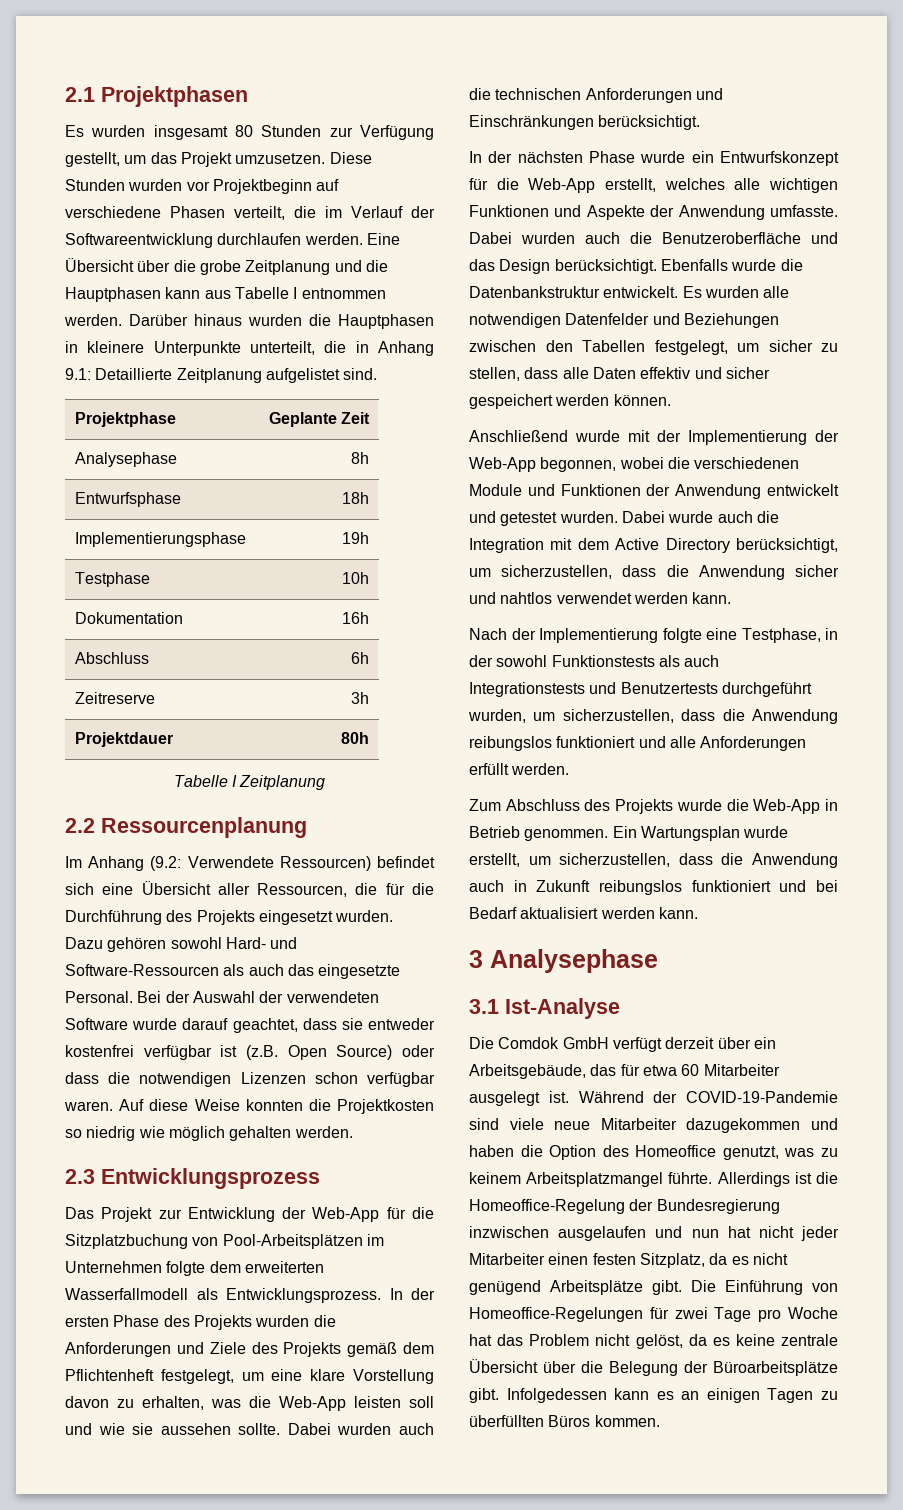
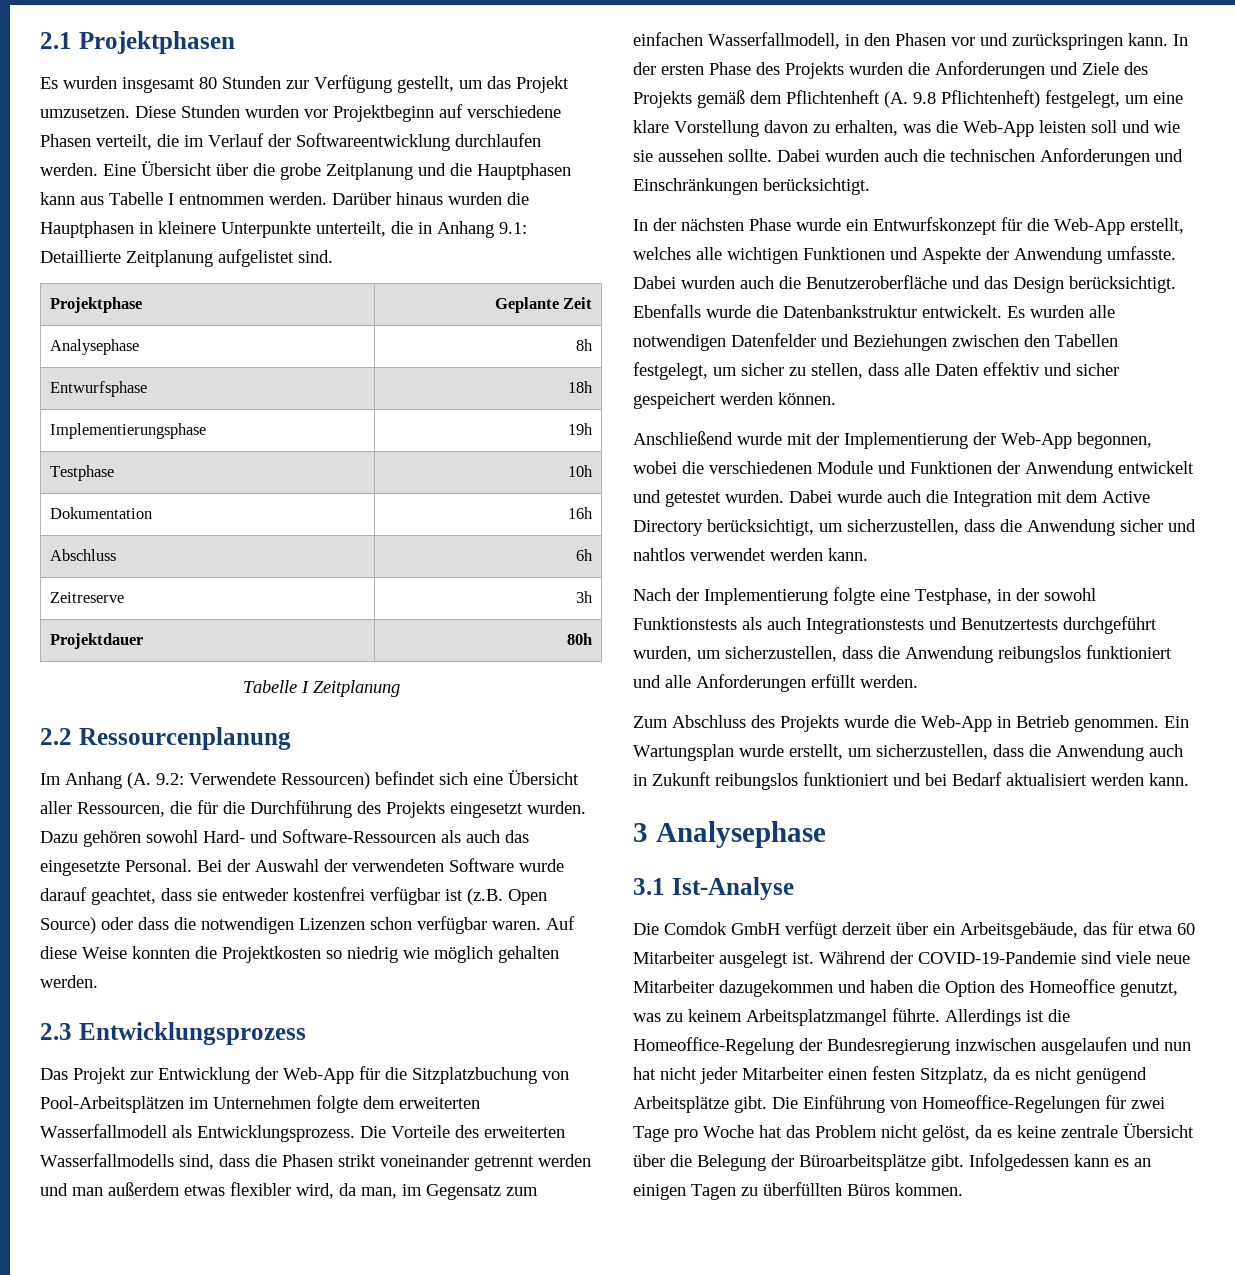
- Im Anhang (9.2: Verwendete Ressourcen) befindet sich eine Übersicht aller Ressourcen, die für die Durchführung des Projekts eingesetzt wurden.
+ Im Anhang (A. 9.2: Verwendete Ressourcen) befindet sich eine Übersicht aller Ressourcen, die für die Durchführung des Projekts eingesetzt wurden.
+ Die Vorteile des erweiterten Wasserfallmodells sind, dass die Phasen strikt voneinander getrennt werden und man außerdem etwas flexibler wird, da man, im Gegensatz zum einfachen Wasserfallmodell, in den Phasen vor und zurückspringen kann.
- In der ersten Phase des Projekts wurden die Anforderungen und Ziele des Projekts gemäß dem Pflichtenheft festgelegt, um eine klare Vorstellung davon zu erhalten, was die Web-App leisten soll und wie sie aussehen sollte.
+ In der ersten Phase des Projekts wurden die Anforderungen und Ziele des Projekts gemäß dem Pflichtenheft (A. 9.8 Pflichtenheft) festgelegt, um eine klare Vorstellung davon zu erhalten, was die Web-App leisten soll und wie sie aussehen sollte.

